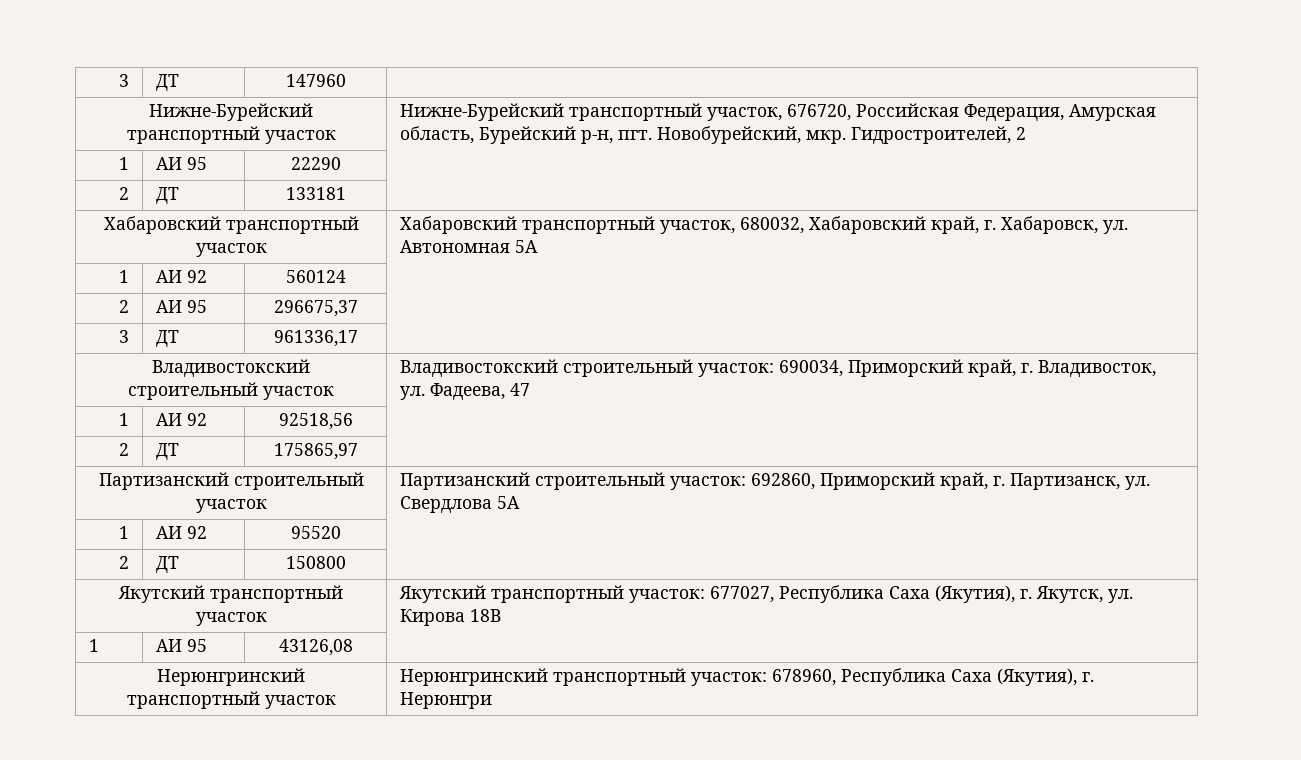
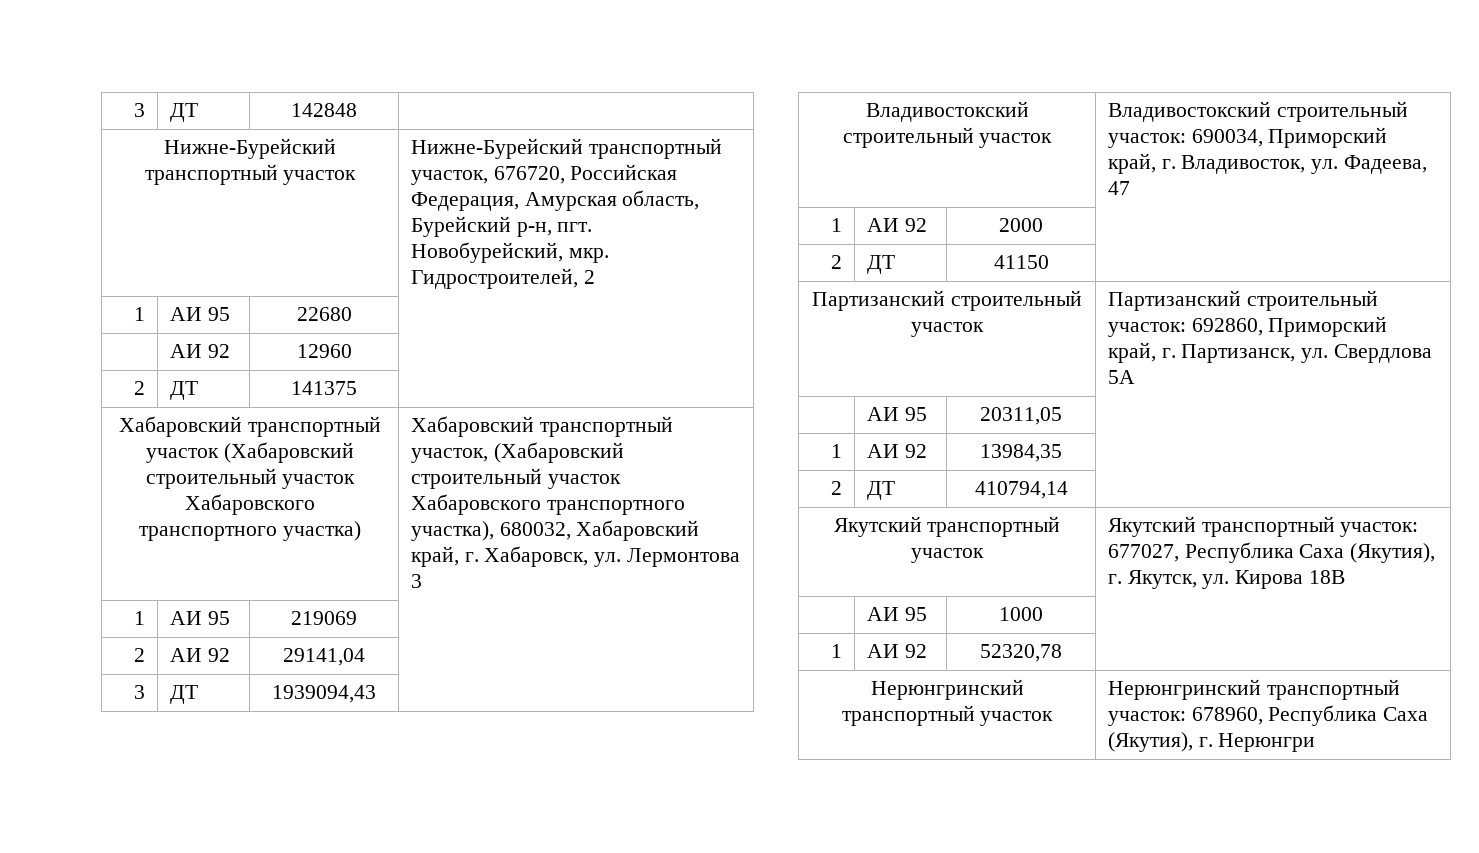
- 3 | ДТ | 147960 |
+ 3 | ДТ | 142848 |
- 1 | АИ 95 | 22290 |
- 2 | ДТ | 133181 |
+ 1 | АИ 95 | 22680 |
+ | АИ 92 | 12960 |
+ 2 | ДТ | 141375 |
- Хабаровский транспортный участок | Хабаровский транспортный участок, 680032, Хабаровский край, г. Хабаровск, ул. Автономная 5А
- 1 | АИ 92 | 560124 |
+ Хабаровский транспортный участок (Хабаровский строительный участок Хабаровского транспортного участка) | Хабаровский транспортный участок, (Хабаровский строительный участок Хабаровского транспортного участка), 680032, Хабаровский край, г. Хабаровск, ул. Лермонтова 3
+ 1 | АИ 95 | 219069 |
- 2 | АИ 95 | 296675,37 |
- 3 | ДТ | 961336,17 |
+ 2 | АИ 92 | 29141,04 |
+ 3 | ДТ | 1939094,43 |
- 1 | АИ 92 | 92518,56 |
- 2 | ДТ | 175865,97 |
+ 1 | АИ 92 | 2000 |
+ 2 | ДТ | 41150 |
- 1 | АИ 92 | 95520 |
- 2 | ДТ | 150800 |
+ | АИ 95 | 20311,05 |
+ 1 | АИ 92 | 13984,35 |
+ 2 | ДТ | 410794,14 |
- 1 | АИ 95 | 43126,08 |
+ | АИ 95 | 1000 |
+ 1 | АИ 92 | 52320,78 |

